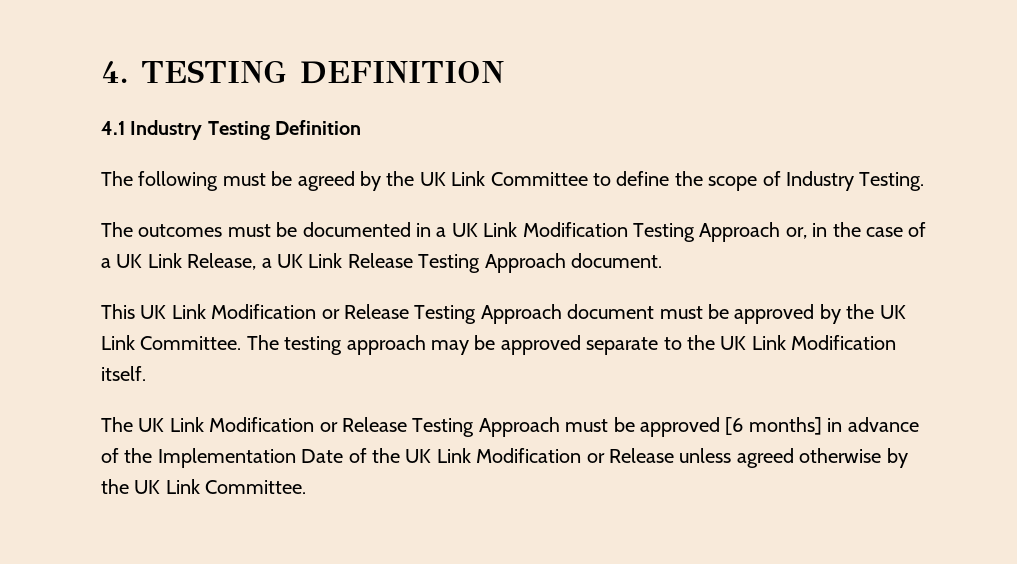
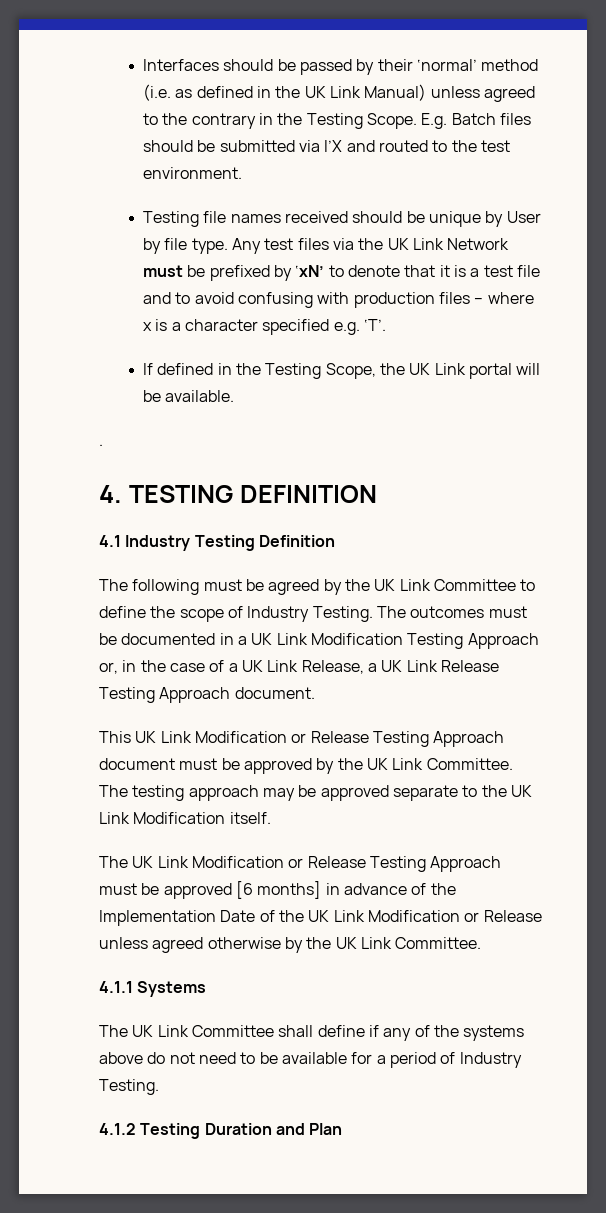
+ Interfaces should be passed by their ‘normal’ method (i.e. as defined in the UK Link Manual) unless agreed to the contrary in the Testing Scope. E.g. Batch files should be submitted via I’X and routed to the test environment.
+ Testing file names received should be unique by User by file type. Any test files via the UK Link Network must be prefixed by ‘xN’ to denote that it is a test file and to avoid confusing with production files – where x is a character specified e.g. ‘T’.
+ If defined in the Testing Scope, the UK Link portal will be available.
+ .
- The following must be agreed by the UK Link Committee to define the scope of Industry Testing.
- The outcomes must be documented in a UK Link Modification Testing Approach or, in the case of a UK Link Release, a UK Link Release Testing Approach document.
+ The following must be agreed by the UK Link Committee to define the scope of Industry Testing. The outcomes must be documented in a UK Link Modification Testing Approach or, in the case of a UK Link Release, a UK Link Release Testing Approach document.
+ 4.1.1 Systems
+ The UK Link Committee shall define if any of the systems above do not need to be available for a period of Industry Testing.
+ 4.1.2 Testing Duration and Plan

